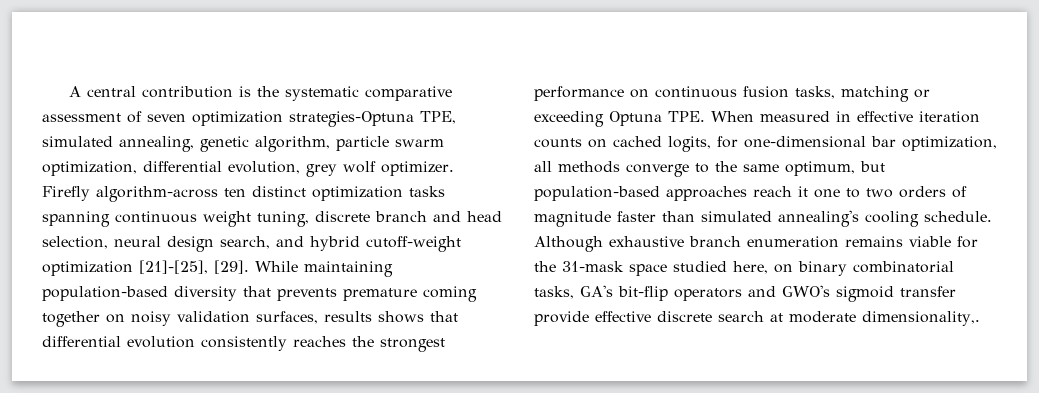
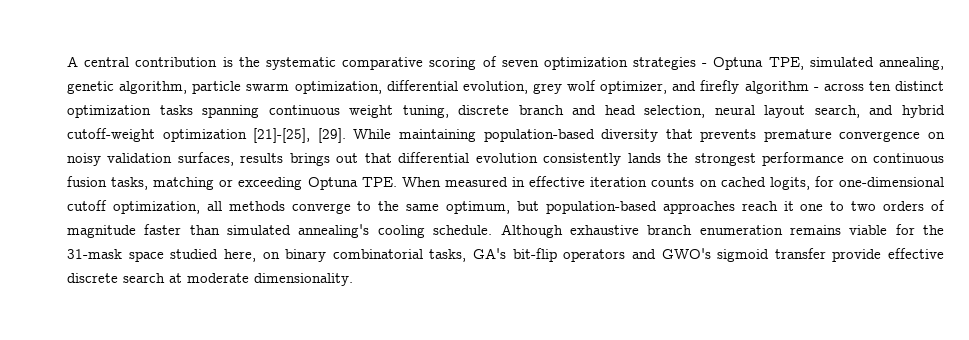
- A central contribution is the systematic comparative assessment of seven optimization strategies-Optuna TPE, simulated annealing, genetic algorithm, particle swarm optimization, differential evolution, grey wolf optimizer. Firefly algorithm-across ten distinct optimization tasks spanning continuous weight tuning, discrete branch and head selection, neural design search, and hybrid cutoff-weight optimization [21]-[25], [29].
+ A central contribution is the systematic comparative scoring of seven optimization strategies - Optuna TPE, simulated annealing, genetic algorithm, particle swarm optimization, differential evolution, grey wolf optimizer, and firefly algorithm - across ten distinct optimization tasks spanning continuous weight tuning, discrete branch and head selection, neural layout search, and hybrid cutoff-weight optimization [21]-[25], [29].
- While maintaining population-based diversity that prevents premature coming together on noisy validation surfaces, results shows that differential evolution consistently reaches the strongest performance on continuous fusion tasks, matching or exceeding Optuna TPE. When measured in effective iteration counts on cached logits, for one-dimensional bar optimization, all methods converge to the same optimum, but population-based approaches reach it one to two orders of magnitude faster than simulated annealing's cooling schedule.
+ While maintaining population-based diversity that prevents premature convergence on noisy validation surfaces, results brings out that differential evolution consistently lands the strongest performance on continuous fusion tasks, matching or exceeding Optuna TPE. When measured in effective iteration counts on cached logits, for one-dimensional cutoff optimization, all methods converge to the same optimum, but population-based approaches reach it one to two orders of magnitude faster than simulated annealing's cooling schedule.
- Although exhaustive branch enumeration remains viable for the 31-mask space studied here, on binary combinatorial tasks, GA's bit-flip operators and GWO's sigmoid transfer provide effective discrete search at moderate dimensionality,.
+ Although exhaustive branch enumeration remains viable for the 31-mask space studied here, on binary combinatorial tasks, GA's bit-flip operators and GWO's sigmoid transfer provide effective discrete search at moderate dimensionality.

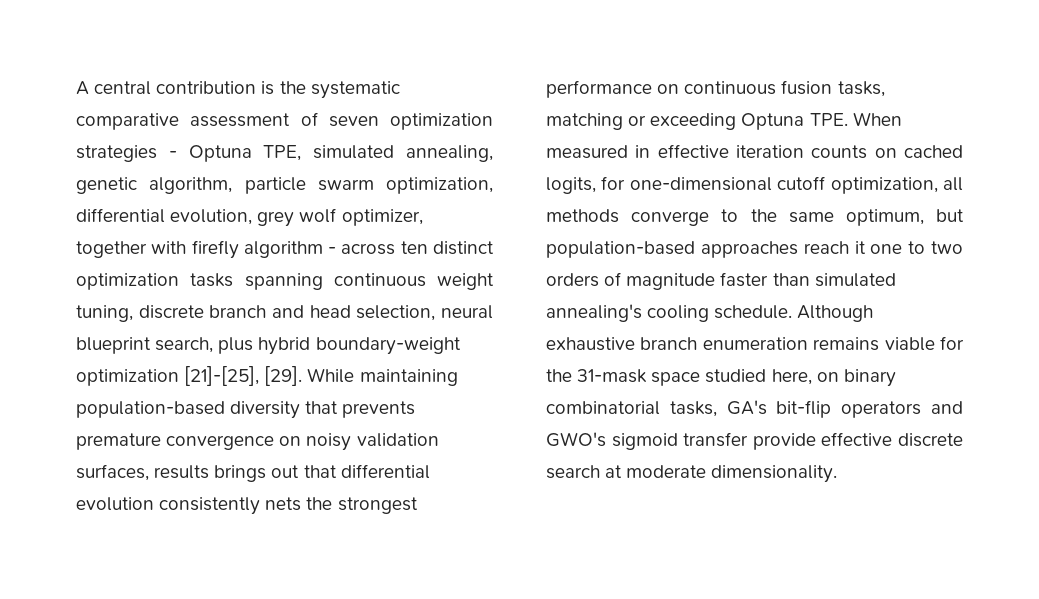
- A central contribution is the systematic comparative scoring of seven optimization strategies - Optuna TPE, simulated annealing, genetic algorithm, particle swarm optimization, differential evolution, grey wolf optimizer, and firefly algorithm - across ten distinct optimization tasks spanning continuous weight tuning, discrete branch and head selection, neural layout search, and hybrid cutoff-weight optimization [21]-[25], [29].
+ A central contribution is the systematic comparative assessment of seven optimization strategies - Optuna TPE, simulated annealing, genetic algorithm, particle swarm optimization, differential evolution, grey wolf optimizer, together with firefly algorithm - across ten distinct optimization tasks spanning continuous weight tuning, discrete branch and head selection, neural blueprint search, plus hybrid boundary-weight optimization [21]-[25], [29].
- While maintaining population-based diversity that prevents premature convergence on noisy validation surfaces, results brings out that differential evolution consistently lands the strongest performance on continuous fusion tasks, matching or exceeding Optuna TPE. When measured in effective iteration counts on cached logits, for one-dimensional cutoff optimization, all methods converge to the same optimum, but population-based approaches reach it one to two orders of magnitude faster than simulated annealing's cooling schedule.
+ While maintaining population-based diversity that prevents premature convergence on noisy validation surfaces, results brings out that differential evolution consistently nets the strongest performance on continuous fusion tasks, matching or exceeding Optuna TPE. When measured in effective iteration counts on cached logits, for one-dimensional cutoff optimization, all methods converge to the same optimum, but population-based approaches reach it one to two orders of magnitude faster than simulated annealing's cooling schedule.

